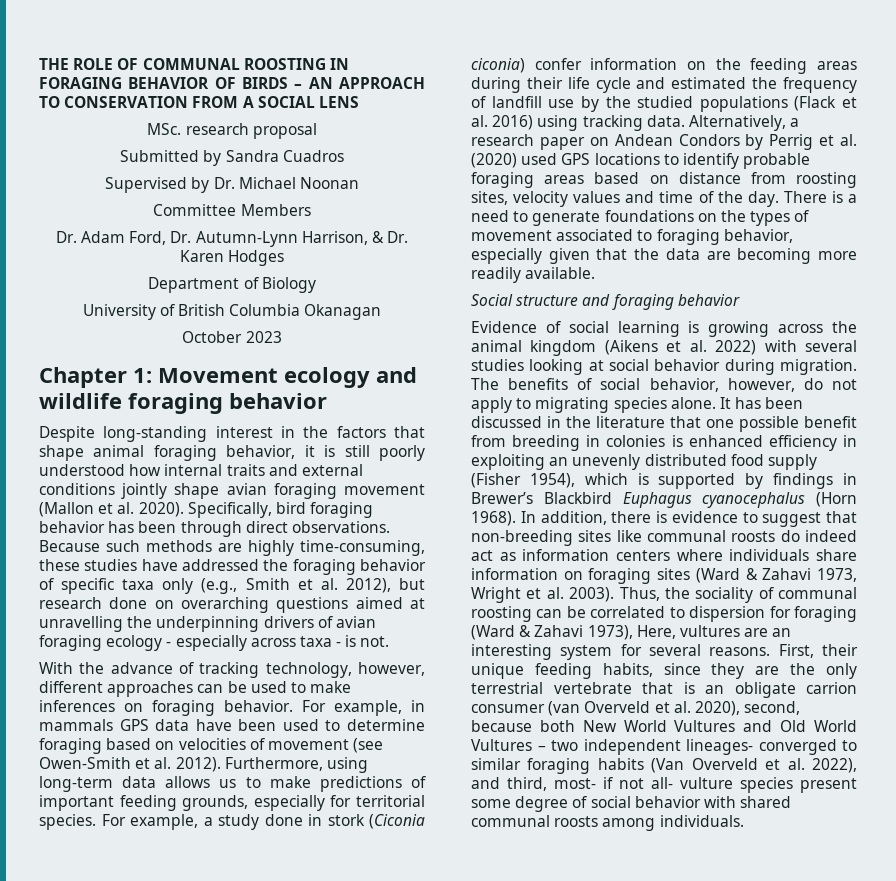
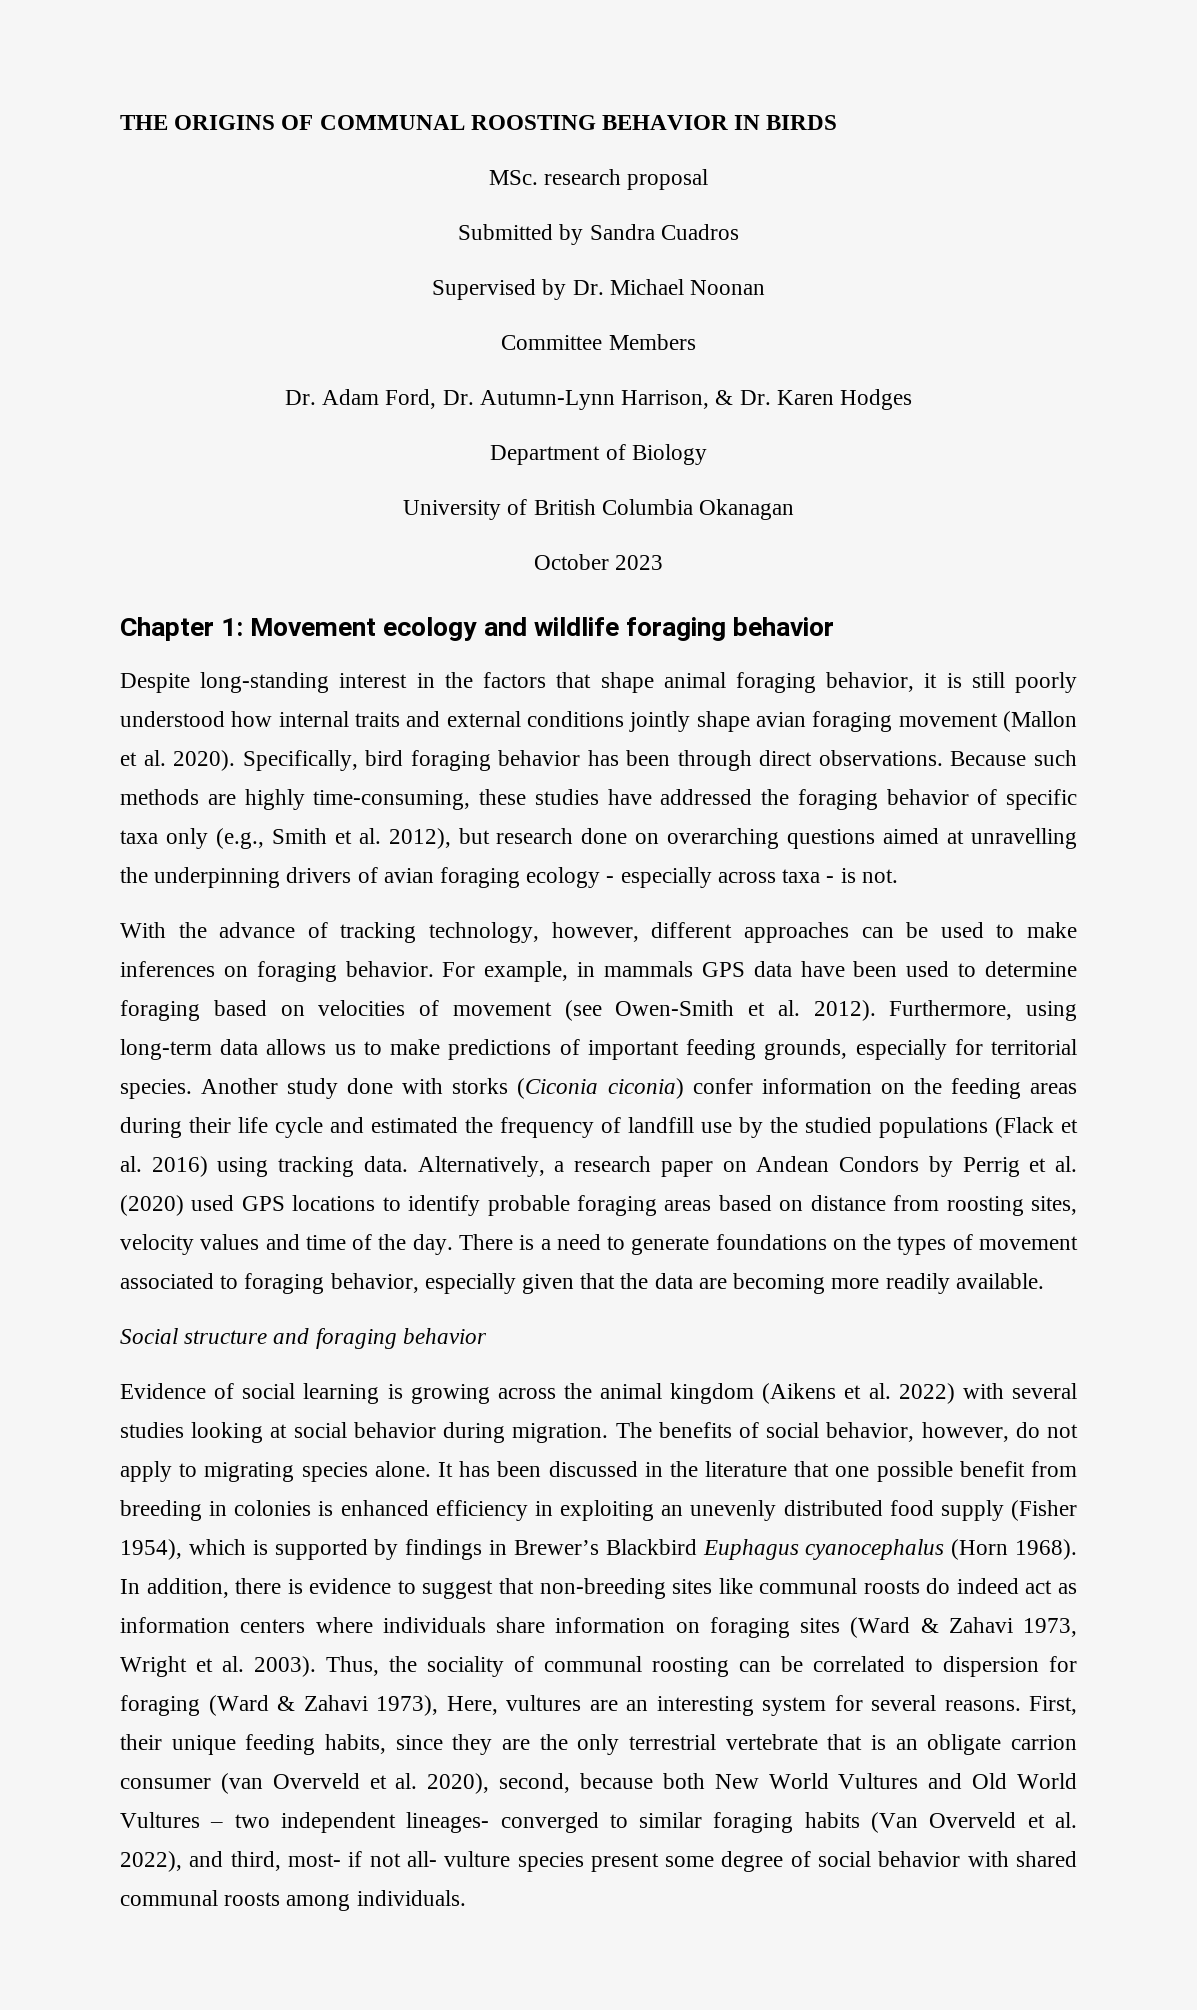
- THE ROLE OF COMMUNAL ROOSTING IN FORAGING BEHAVIOR OF BIRDS – AN APPROACH TO CONSERVATION FROM A SOCIAL LENS
+ THE ORIGINS OF COMMUNAL ROOSTING BEHAVIOR IN BIRDS
- For example, a study done in stork (Ciconia ciconia) confer information on the feeding areas during their life cycle and estimated the frequency of landfill use by the studied populations (Flack et al. 2016) using tracking data.
+ Another study done with storks (Ciconia ciconia) confer information on the feeding areas during their life cycle and estimated the frequency of landfill use by the studied populations (Flack et al. 2016) using tracking data.

